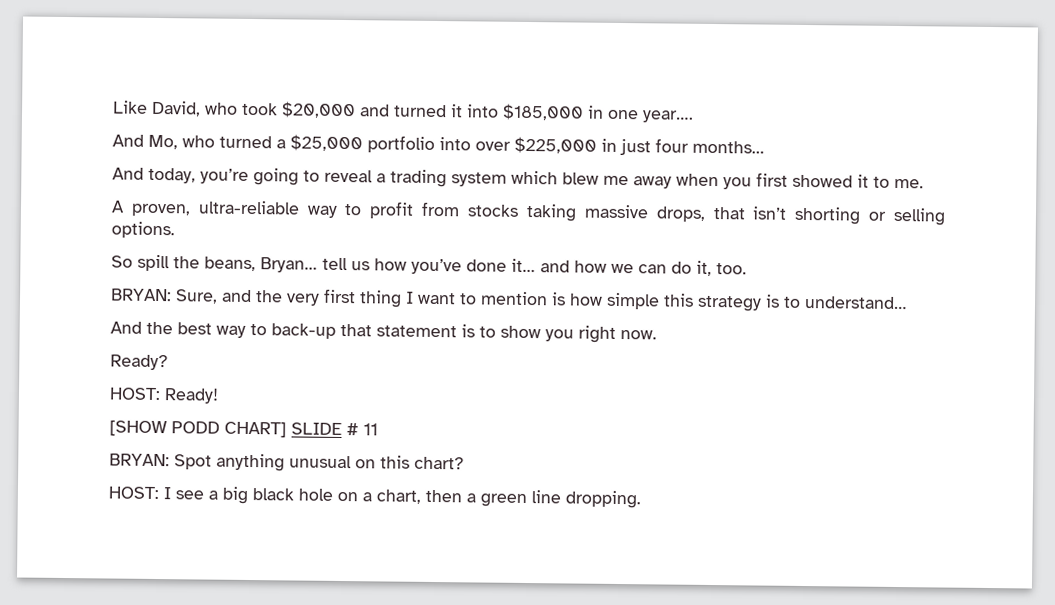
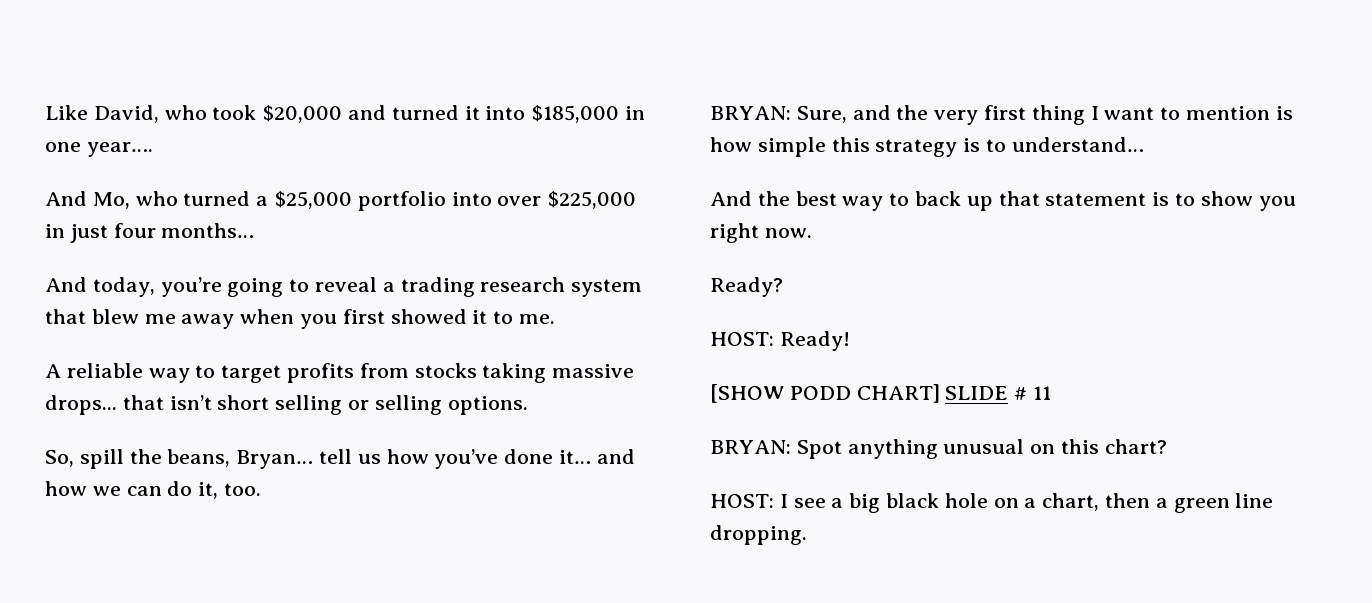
- And today, you’re going to reveal a trading system which blew me away when you first showed it to me.
+ And today, you’re going to reveal a trading research system that blew me away when you first showed it to me.
- A proven, ultra-reliable way to profit from stocks taking massive drops, that isn’t shorting or selling options.
+ A reliable way to target profits from stocks taking massive drops... that isn’t short selling or selling options.
- So spill the beans, Bryan… tell us how you’ve done it… and how we can do it, too.
+ So, spill the beans, Bryan… tell us how you’ve done it… and how we can do it, too.
- And the best way to back-up that statement is to show you right now.
+ And the best way to back up that statement is to show you right now.

